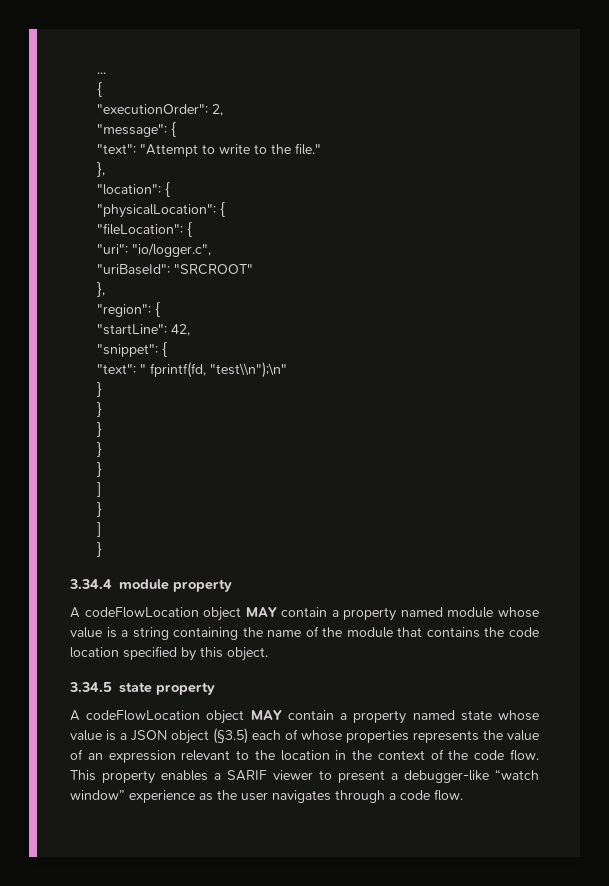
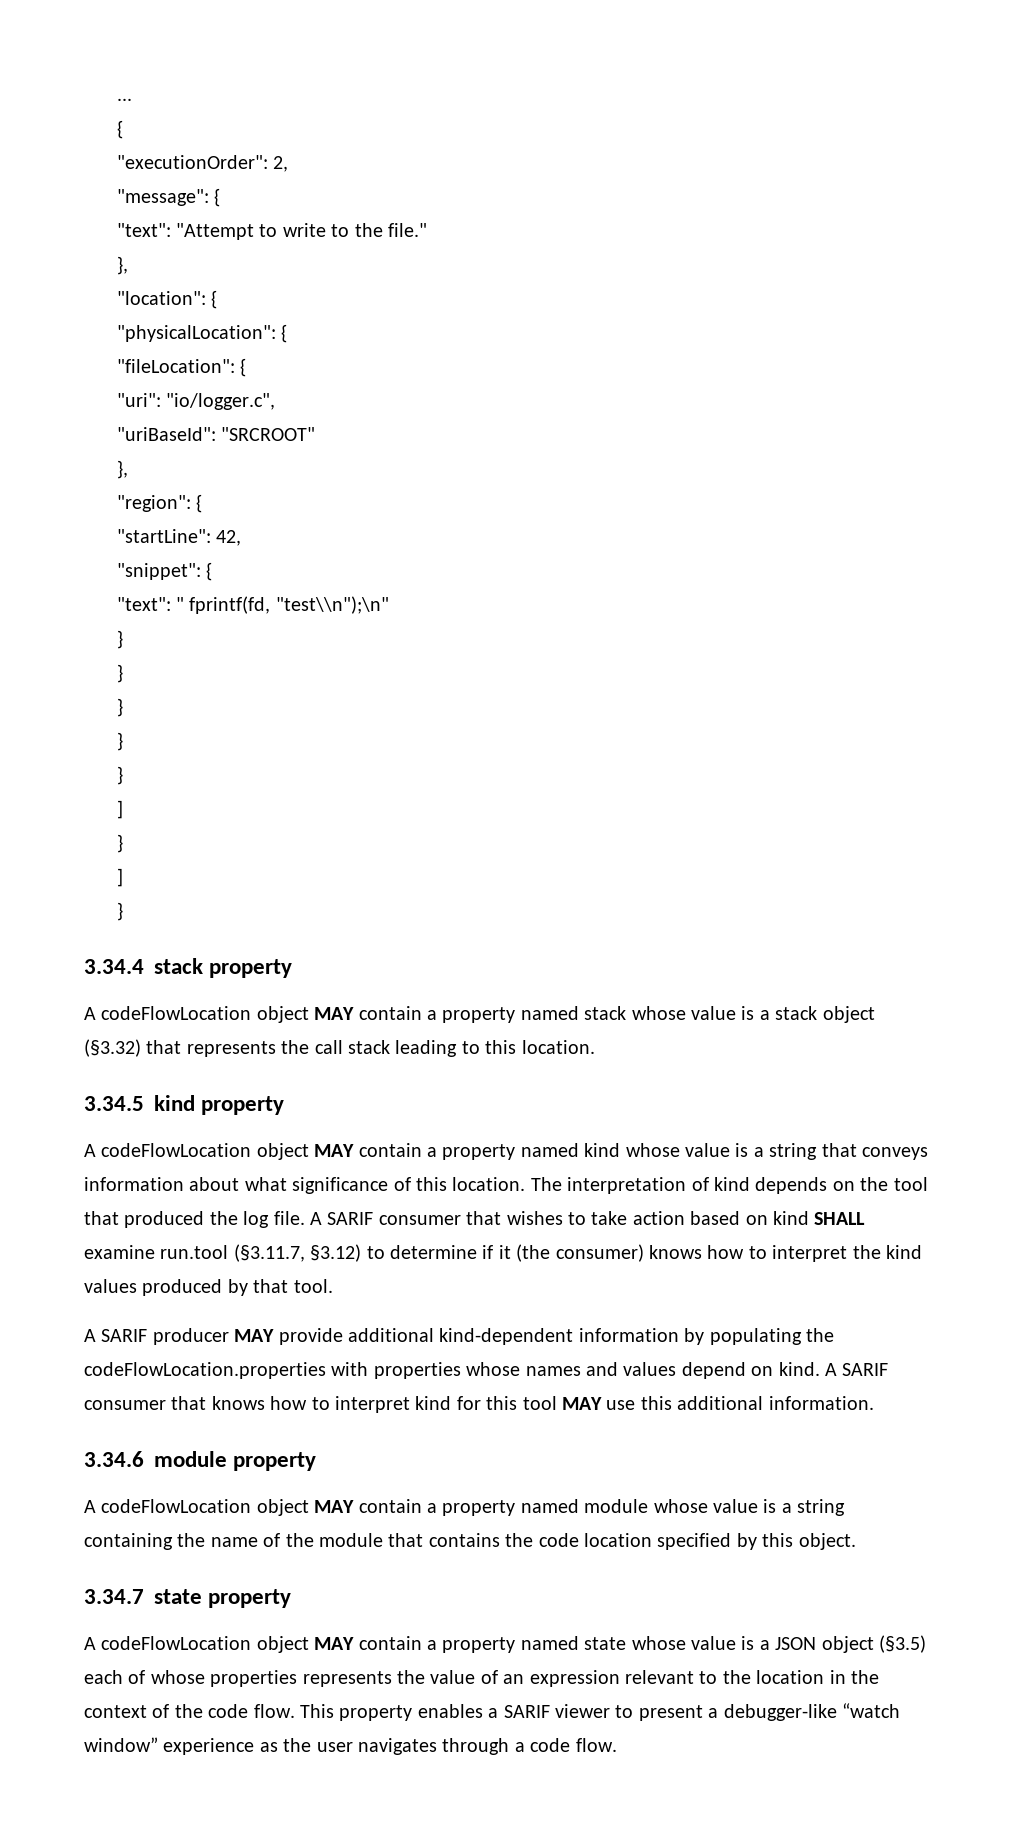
- 3.34.4 module property
+ 3.34.4 stack property
+ A codeFlowLocation object MAY contain a property named stack whose value is a stack object (§3.32) that represents the call stack leading to this location.
+ 3.34.5 kind property
+ A codeFlowLocation object MAY contain a property named kind whose value is a string that conveys information about what significance of this location. The interpretation of kind depends on the tool that produced the log file. A SARIF consumer that wishes to take action based on kind SHALL examine run.tool (§3.11.7, §3.12) to determine if it (the consumer) knows how to interpret the kind values produced by that tool.
+ A SARIF producer MAY provide additional kind-dependent information by populating the codeFlowLocation.properties with properties whose names and values depend on kind. A SARIF consumer that knows how to interpret kind for this tool MAY use this additional information.
+ 3.34.6 module property
- 3.34.5 state property
+ 3.34.7 state property

